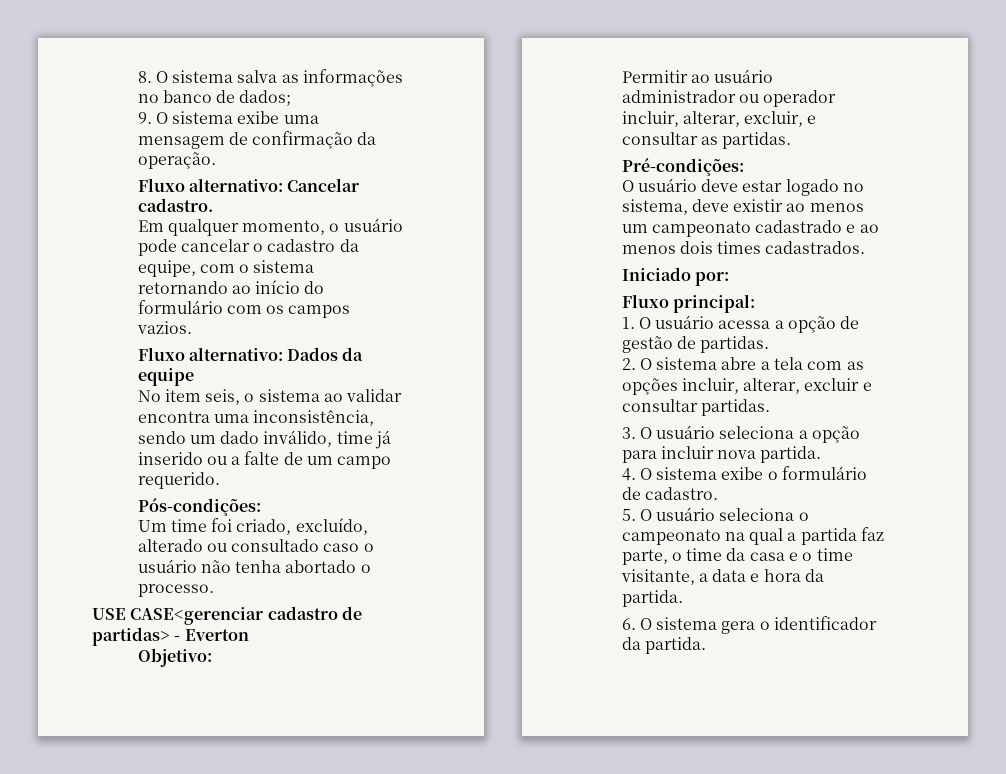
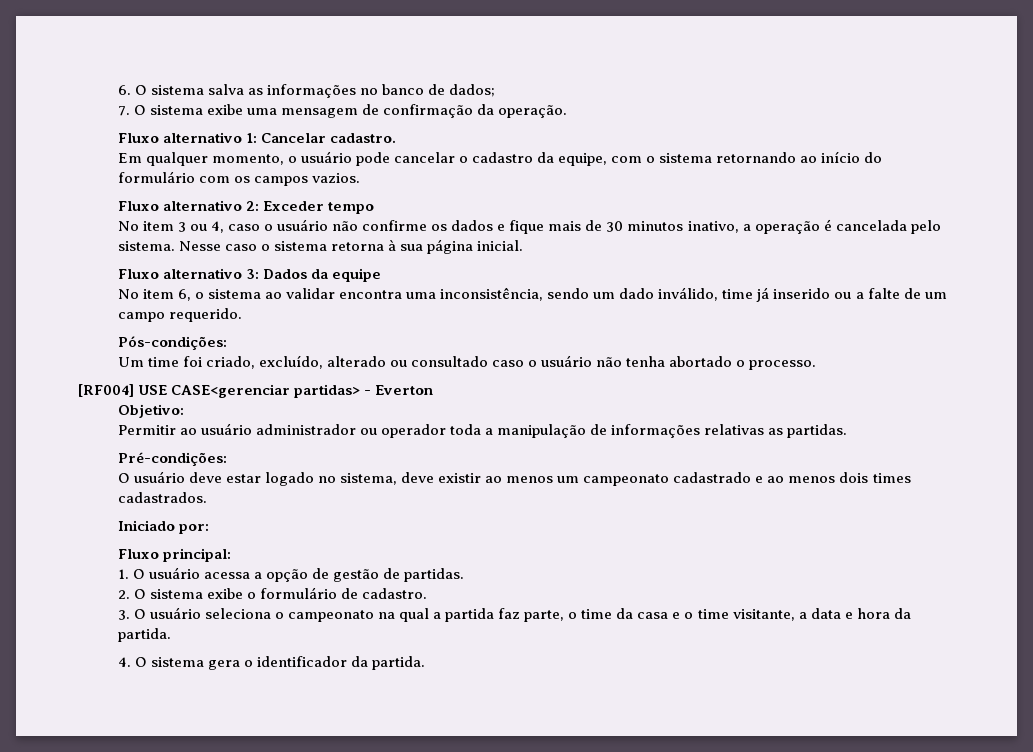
- 8. O sistema salva as informações no banco de dados;
+ 6. O sistema salva as informações no banco de dados;
- 9. O sistema exibe uma mensagem de confirmação da operação.
+ 7. O sistema exibe uma mensagem de confirmação da operação.
- Fluxo alternativo: Cancelar cadastro.
+ Fluxo alternativo 1: Cancelar cadastro.
- Fluxo alternativo: Dados da equipe
+ Fluxo alternativo 2: Exceder tempo
+ No item 3 ou 4, caso o usuário não confirme os dados e fique mais de 30 minutos inativo, a operação é cancelada pelo sistema. Nesse caso o sistema retorna à sua página inicial.
+ Fluxo alternativo 3: Dados da equipe
- No item seis, o sistema ao validar encontra uma inconsistência, sendo um dado inválido, time já inserido ou a falte de um campo requerido.
+ No item 6, o sistema ao validar encontra uma inconsistência, sendo um dado inválido, time já inserido ou a falte de um campo requerido.
- USE CASE<gerenciar cadastro de partidas> - Everton
+ [RF004] USE CASE<gerenciar partidas> - Everton
- Permitir ao usuário administrador ou operador incluir, alterar, excluir, e consultar as partidas.
+ Permitir ao usuário administrador ou operador toda a manipulação de informações relativas as partidas.
- 2. O sistema abre a tela com as opções incluir, alterar, excluir e consultar partidas.
- 3. O usuário seleciona a opção para incluir nova partida.
- 4. O sistema exibe o formulário de cadastro.
+ 2. O sistema exibe o formulário de cadastro.
- 5. O usuário seleciona o campeonato na qual a partida faz parte, o time da casa e o time visitante, a data e hora da partida.
+ 3. O usuário seleciona o campeonato na qual a partida faz parte, o time da casa e o time visitante, a data e hora da partida.
- 6. O sistema gera o identificador da partida.
+ 4. O sistema gera o identificador da partida.

